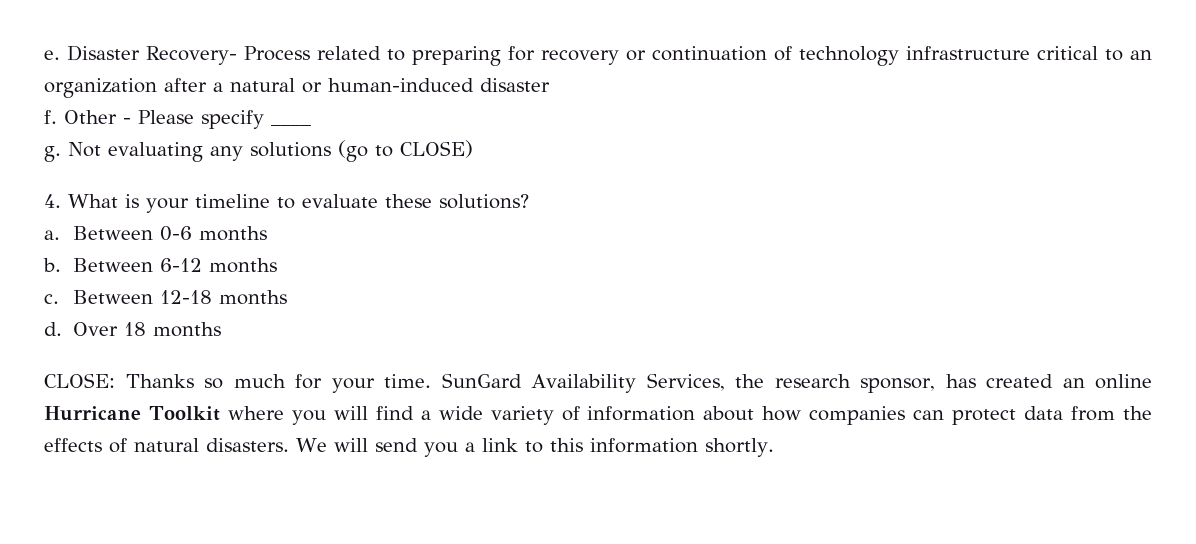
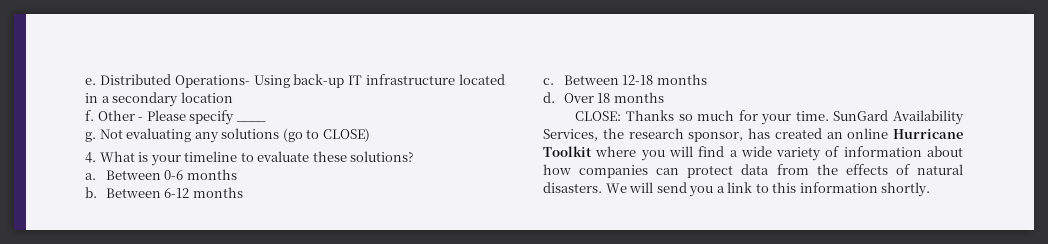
- Disaster Recovery- Process related to preparing for recovery or continuation of technology infrastructure critical to an organization after a natural or human-induced disaster
+ Distributed Operations- Using back-up IT infrastructure located in a secondary location

